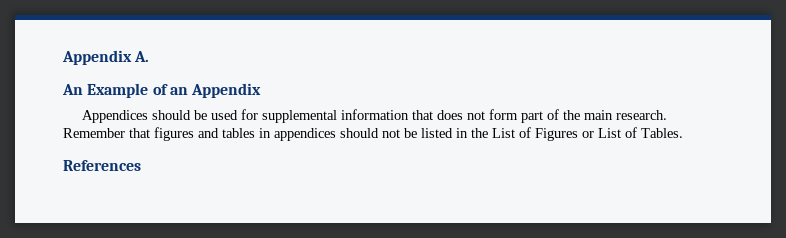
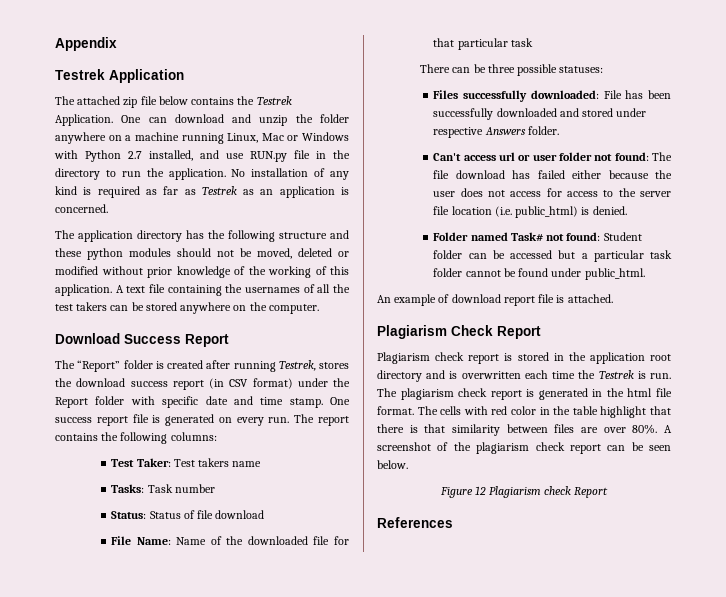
- Appendix A.
- An Example of an Appendix
- Appendices should be used for supplemental information that does not form part of the main research. Remember that figures and tables in appendices should not be listed in the List of Figures or List of Tables.
+ Appendix
+ Testrek Application
+ The attached zip file below contains the Testrek Application. One can download and unzip the folder anywhere on a machine running Linux, Mac or Windows with Python 2.7 installed, and use RUN.py file in the directory to run the application. No installation of any kind is required as far as Testrek as an application is concerned.
+ The application directory has the following structure and these python modules should not be moved, deleted or modified without prior knowledge of the working of this application. A text file containing the usernames of all the test takers can be stored anywhere on the computer.
+ Download Success Report
+ The “Report” folder is created after running Testrek, stores the download success report (in CSV format) under the Report folder with specific date and time stamp. One success report file is generated on every run. The report contains the following columns:
+ Test Taker: Test takers name
+ Tasks: Task number
+ Status: Status of file download
+ File Name: Name of the downloaded file for that particular task
+ There can be three possible statuses:
+ Files successfully downloaded: File has been successfully downloaded and stored under respective Answers folder.
+ Can't access url or user folder not found: The file download has failed either because the user does not access for access to the server file location (i.e. public_html) is denied.
+ Folder named Task# not found: Student folder can be accessed but a particular task folder cannot be found under public_html.
+ An example of download report file is attached.
+ Plagiarism Check Report
+ Plagiarism check report is stored in the application root directory and is overwritten each time the Testrek is run. The plagiarism check report is generated in the html file format. The cells with red color in the table highlight that there is that similarity between files are over 80%. A screenshot of the plagiarism check report can be seen below.
+ Figure 12 Plagiarism check Report

